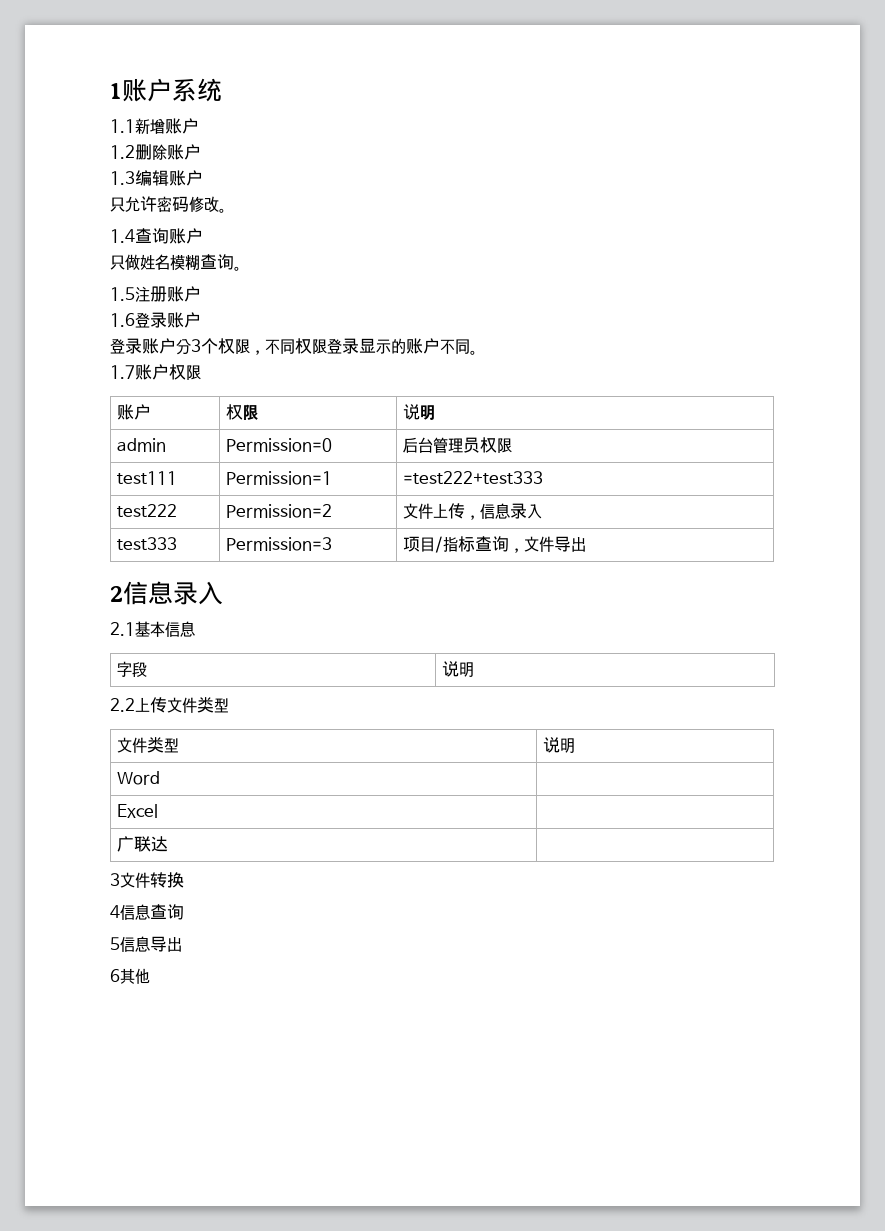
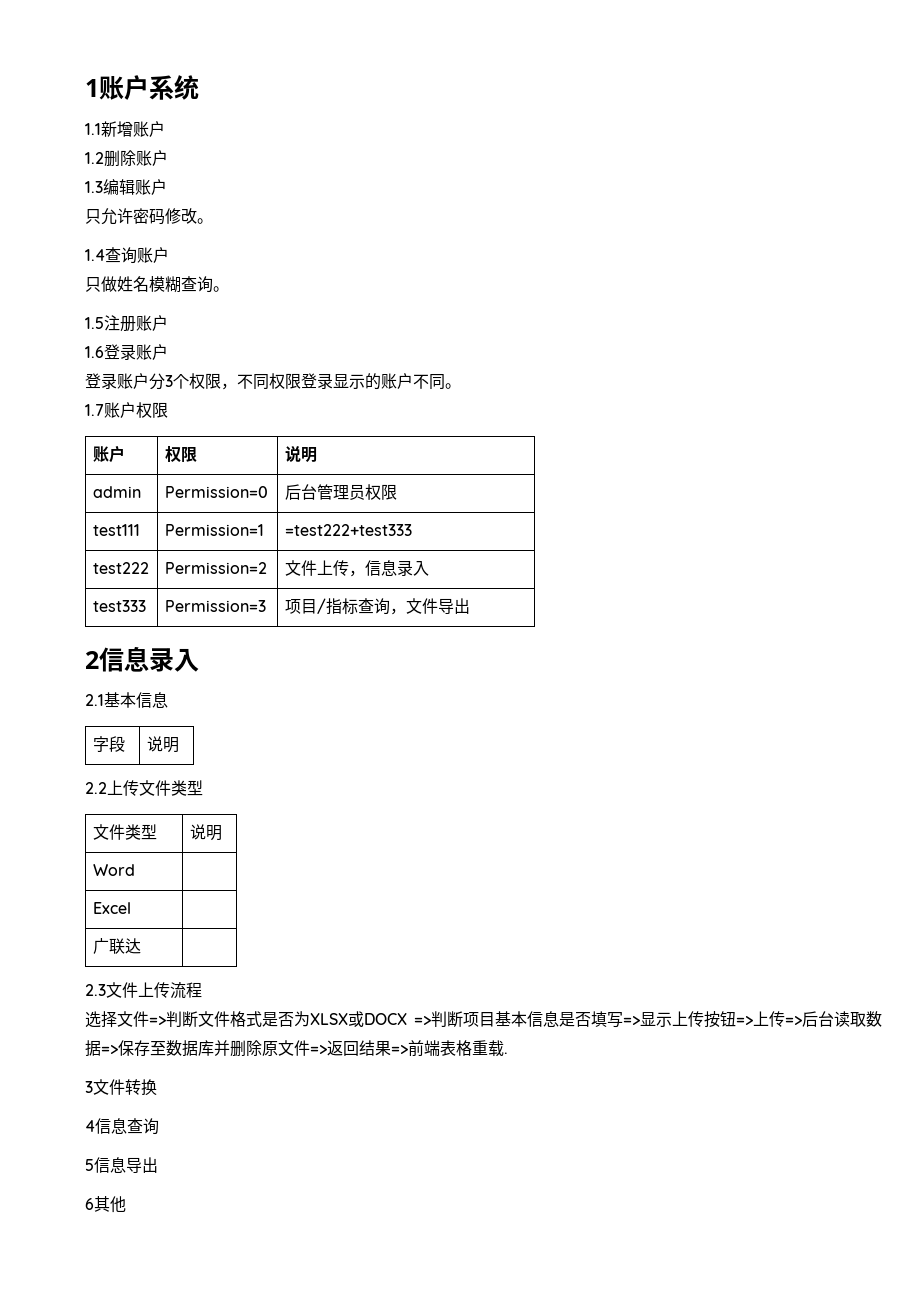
+ 2.3文件上传流程
+ 选择文件=>判断文件格式是否为XLSX或DOCX =>判断项目基本信息是否填写=>显示上传按钮=>上传=>后台读取数据=>保存至数据库并删除原文件=>返回结果=>前端表格重载.

